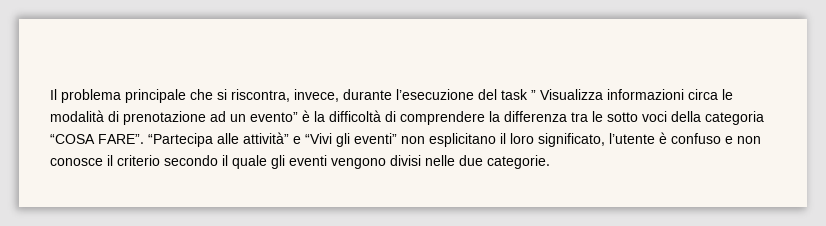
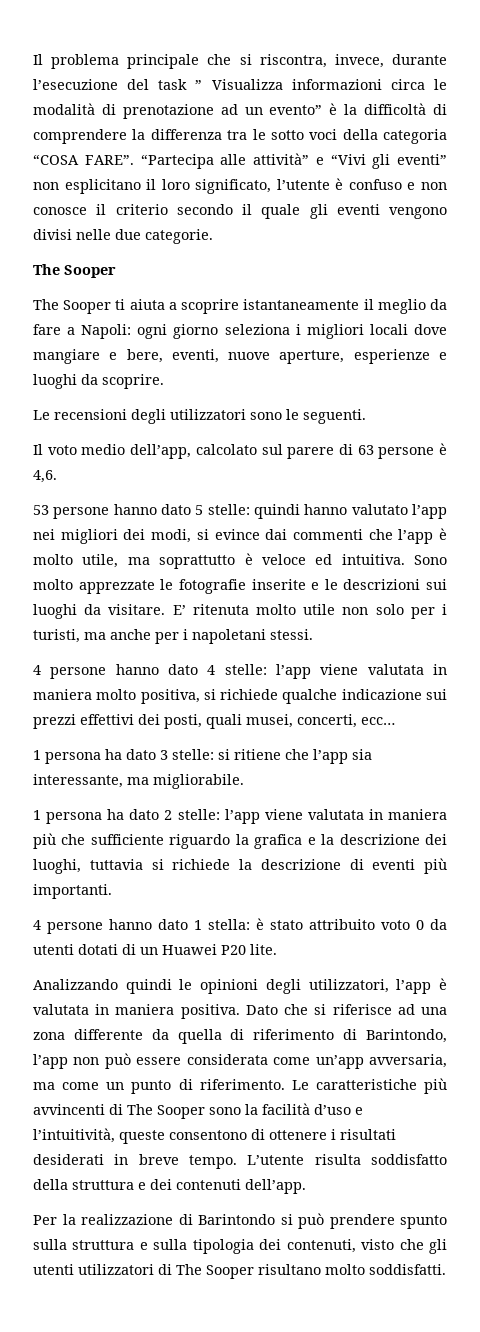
  “Partecipa alle attività” e “Vivi gli eventi” non esplicitano il loro significato, l’utente è confuso e non conosce il criterio secondo il quale gli eventi vengono divisi nelle due categorie.
+ The Sooper
+ The Sooper ti aiuta a scoprire istantaneamente il meglio da fare a Napoli: ogni giorno seleziona i migliori locali dove mangiare e bere, eventi, nuove aperture, esperienze e luoghi da scoprire.
+ Le recensioni degli utilizzatori sono le seguenti.
+ Il voto medio dell’app, calcolato sul parere di 63 persone è 4,6.
+ 53 persone hanno dato 5 stelle: quindi hanno valutato l’app nei migliori dei modi, si evince dai commenti che l’app è molto utile, ma soprattutto è veloce ed intuitiva. Sono molto apprezzate le fotografie inserite e le descrizioni sui luoghi da visitare. E’ ritenuta molto utile non solo per i turisti, ma anche per i napoletani stessi.
+ 4 persone hanno dato 4 stelle: l’app viene valutata in maniera molto positiva, si richiede qualche indicazione sui prezzi effettivi dei posti, quali musei, concerti, ecc…
+ 1 persona ha dato 3 stelle: si ritiene che l’app sia interessante, ma migliorabile.
+ 1 persona ha dato 2 stelle: l’app viene valutata in maniera più che sufficiente riguardo la grafica e la descrizione dei luoghi, tuttavia si richiede la descrizione di eventi più importanti.
+ 4 persone hanno dato 1 stella: è stato attribuito voto 0 da utenti dotati di un Huawei P20 lite.
+ Analizzando quindi le opinioni degli utilizzatori, l’app è valutata in maniera positiva. Dato che si riferisce ad una zona differente da quella di riferimento di Barintondo, l’app non può essere considerata come un’app avversaria, ma come un punto di riferimento. Le caratteristiche più avvincenti di The Sooper sono la facilità d’uso e l’intuitività, queste consentono di ottenere i risultati desiderati in breve tempo. L’utente risulta soddisfatto della struttura e dei contenuti dell’app.
+ Per la realizzazione di Barintondo si può prendere spunto sulla struttura e sulla tipologia dei contenuti, visto che gli utenti utilizzatori di The Sooper risultano molto soddisfatti.

